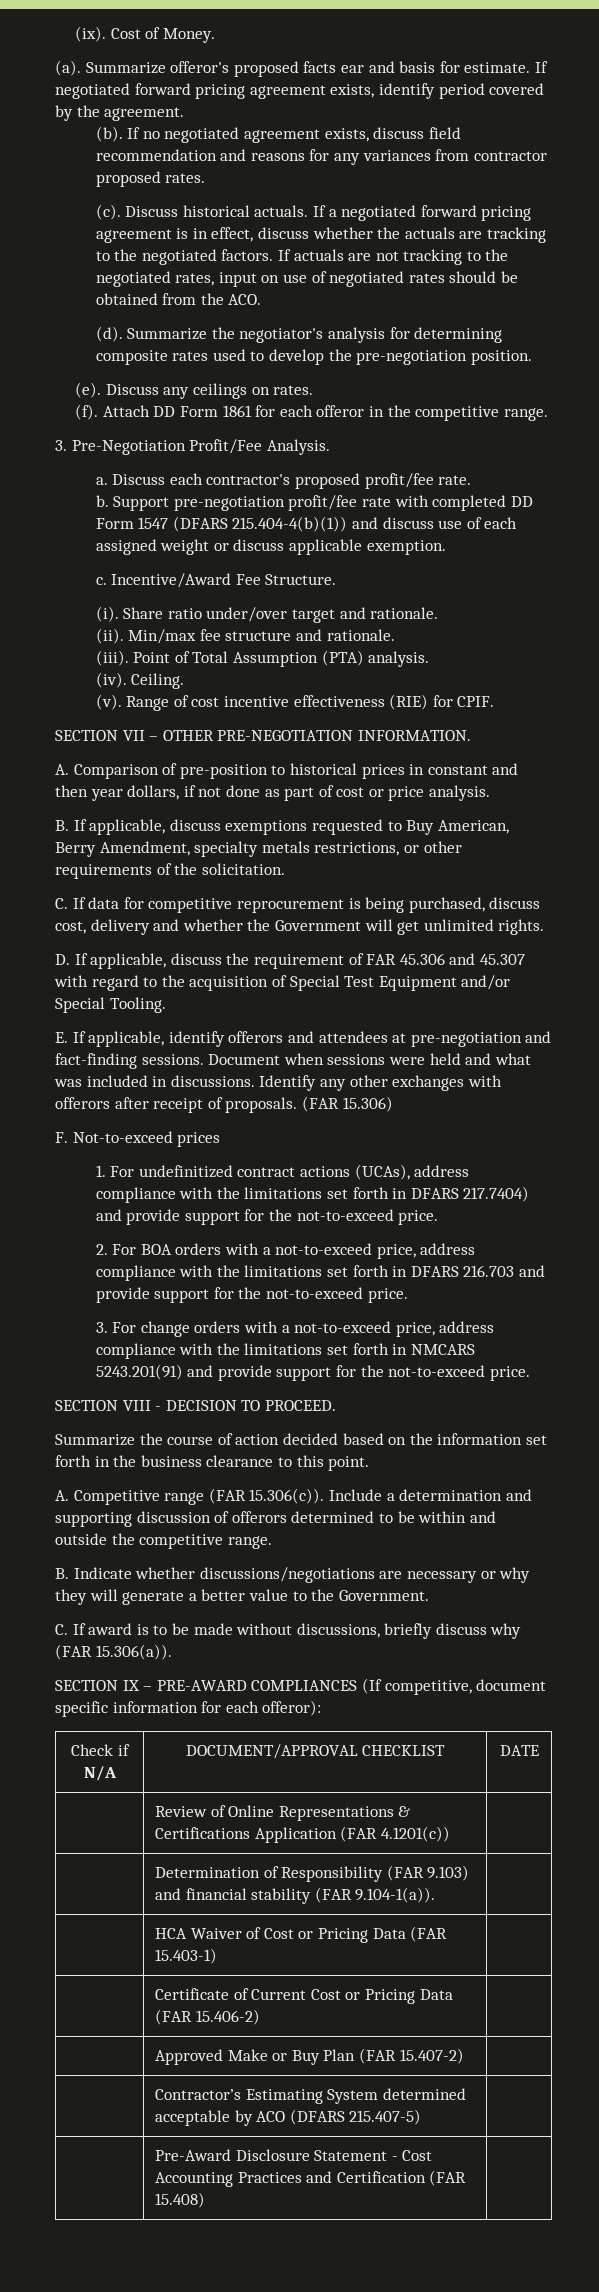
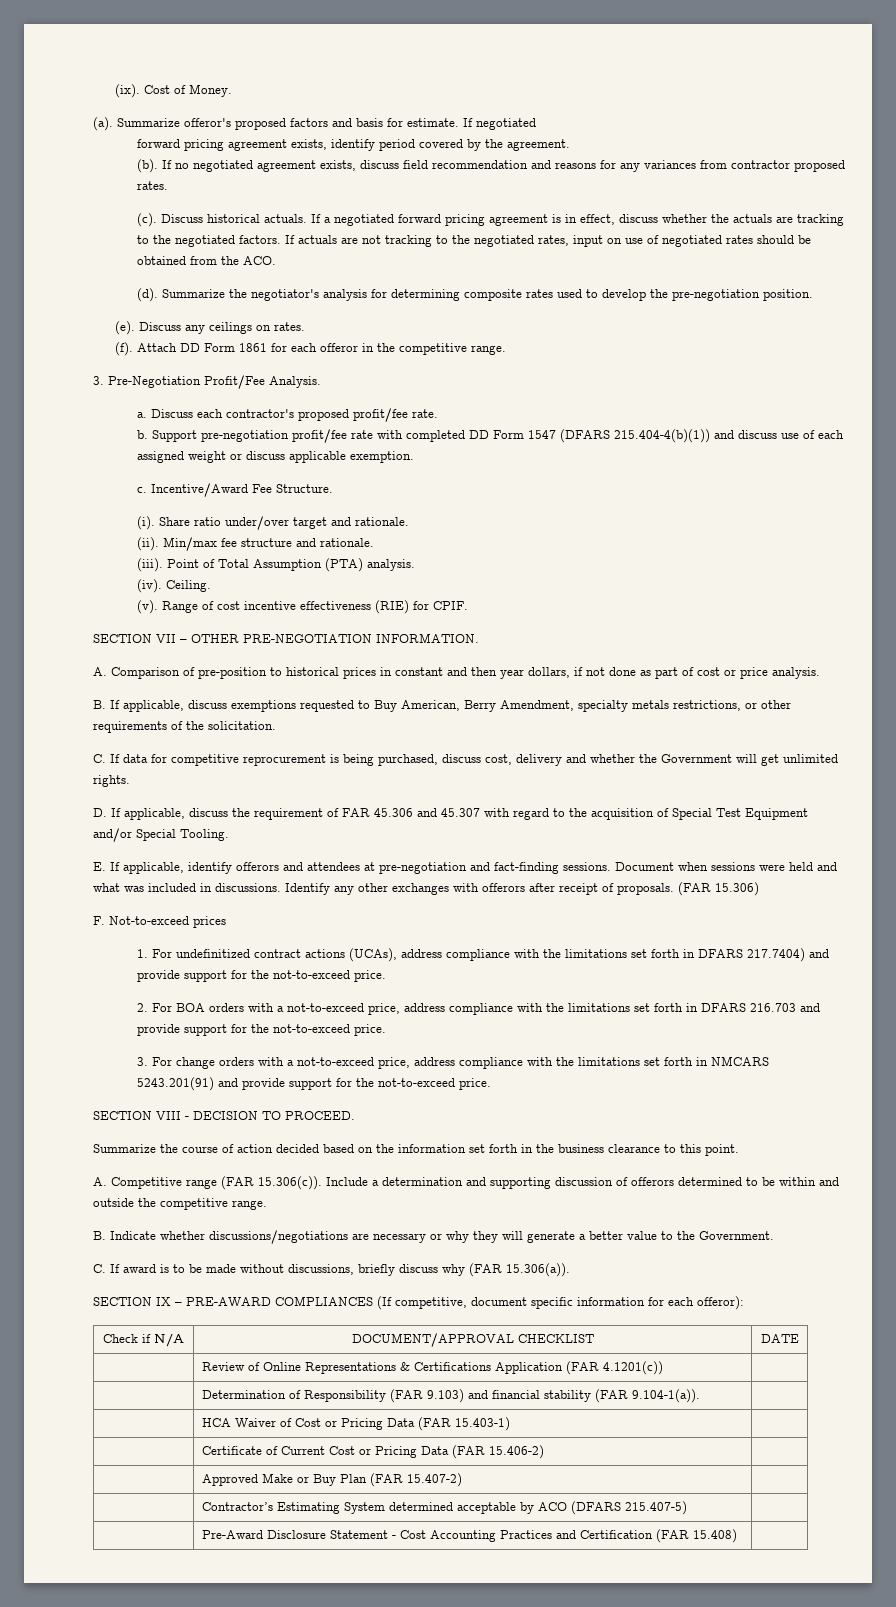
- Summarize offeror's proposed facts ear and basis for estimate.
+ Summarize offeror's proposed factors and basis for estimate.
- If negotiated forward pricing agreement exists, identify period covered by the agreement.
+ If negotiated
+ forward pricing agreement exists, identify period covered by the agreement.

